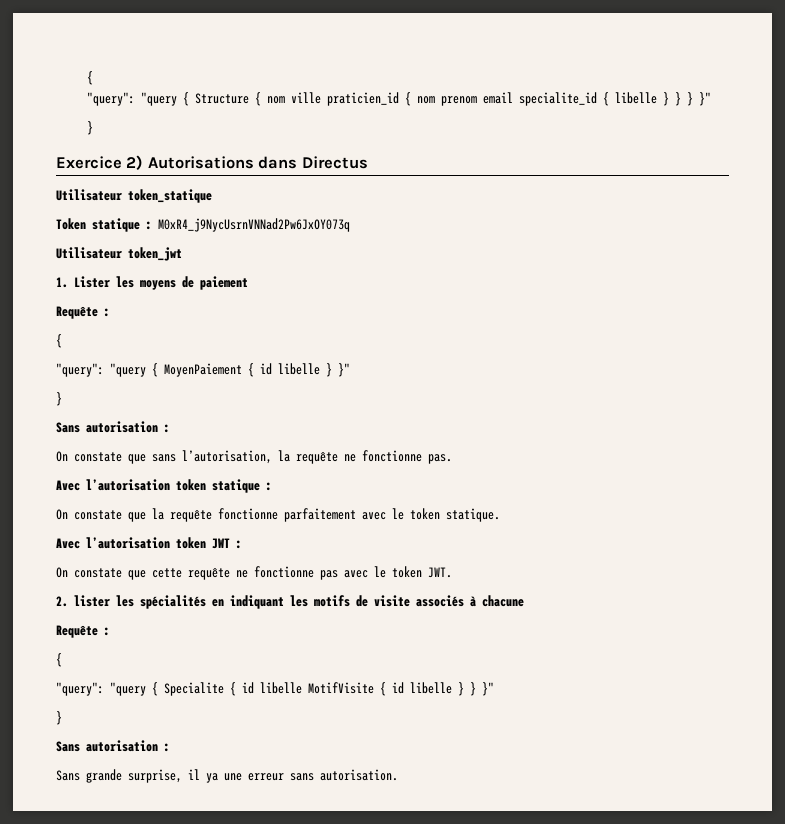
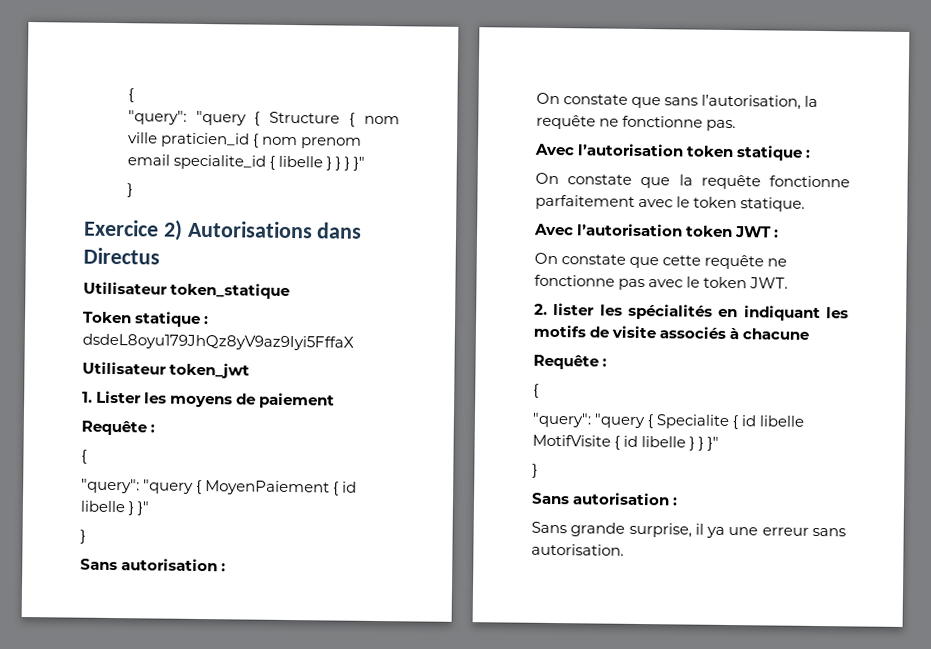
- Token statique : M0xR4_j9NycUsrnVNNad2Pw6JxOY073q
+ Token statique : dsdeL8oyu179JhQz8yV9az9Iyi5FffaX

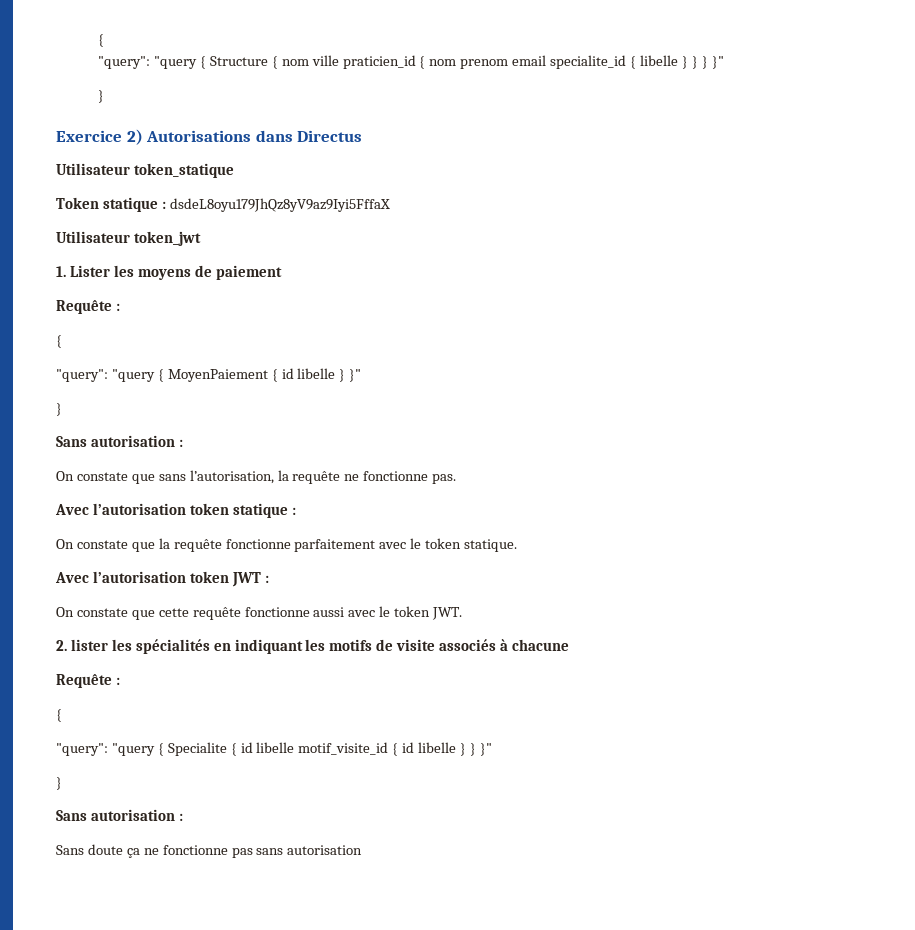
- On constate que cette requête ne fonctionne pas avec le token JWT.
+ On constate que cette requête fonctionne aussi avec le token JWT.
- "query": "query { Specialite { id libelle MotifVisite { id libelle } } }"
+ "query": "query { Specialite { id libelle motif_visite_id { id libelle } } }"
- Sans grande surprise, il ya une erreur sans autorisation.
+ Sans doute ça ne fonctionne pas sans autorisation

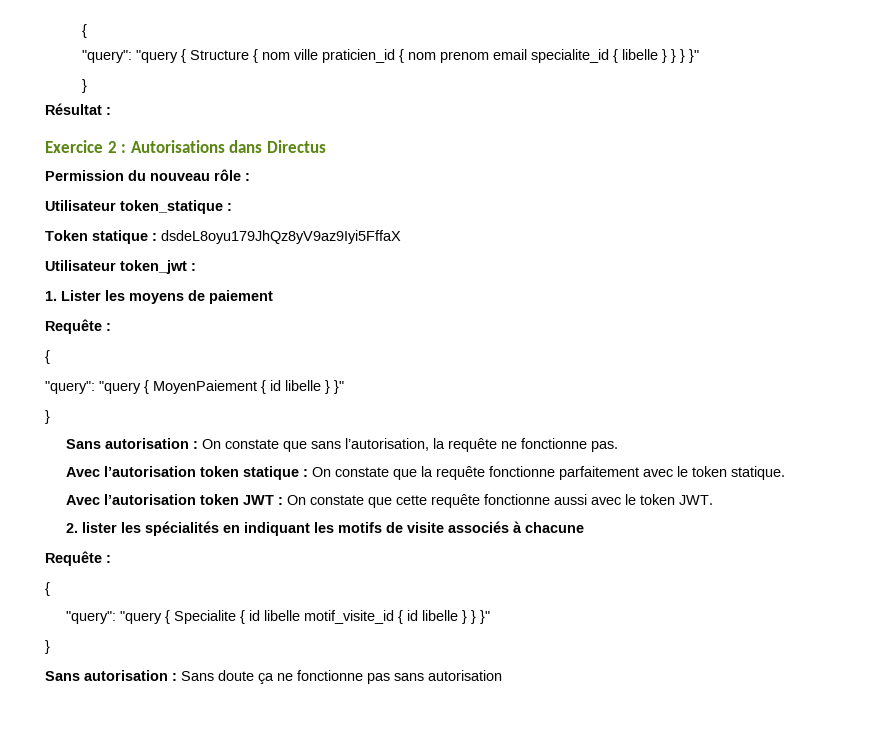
+ Résultat :
- Exercice 2) Autorisations dans Directus
+ Exercice 2 : Autorisations dans Directus
+ Permission du nouveau rôle :
- Utilisateur token_statique
+ Utilisateur token_statique :
- Utilisateur token_jwt
+ Utilisateur token_jwt :
  "query": "query { MoyenPaiement { id libelle } }"
  }
- Sans autorisation :
- On constate que sans l’autorisation, la requête ne fonctionne pas.
+ Sans autorisation : On constate que sans l’autorisation, la requête ne fonctionne pas.
- Avec l’autorisation token statique :
- On constate que la requête fonctionne parfaitement avec le token statique.
+ Avec l’autorisation token statique : On constate que la requête fonctionne parfaitement avec le token statique.
- Avec l’autorisation token JWT :
- On constate que cette requête fonctionne aussi avec le token JWT.
+ Avec l’autorisation token JWT : On constate que cette requête fonctionne aussi avec le token JWT.
  "query": "query { Specialite { id libelle motif_visite_id { id libelle } } }"
  }
- Sans autorisation :
- Sans doute ça ne fonctionne pas sans autorisation
+ Sans autorisation : Sans doute ça ne fonctionne pas sans autorisation

